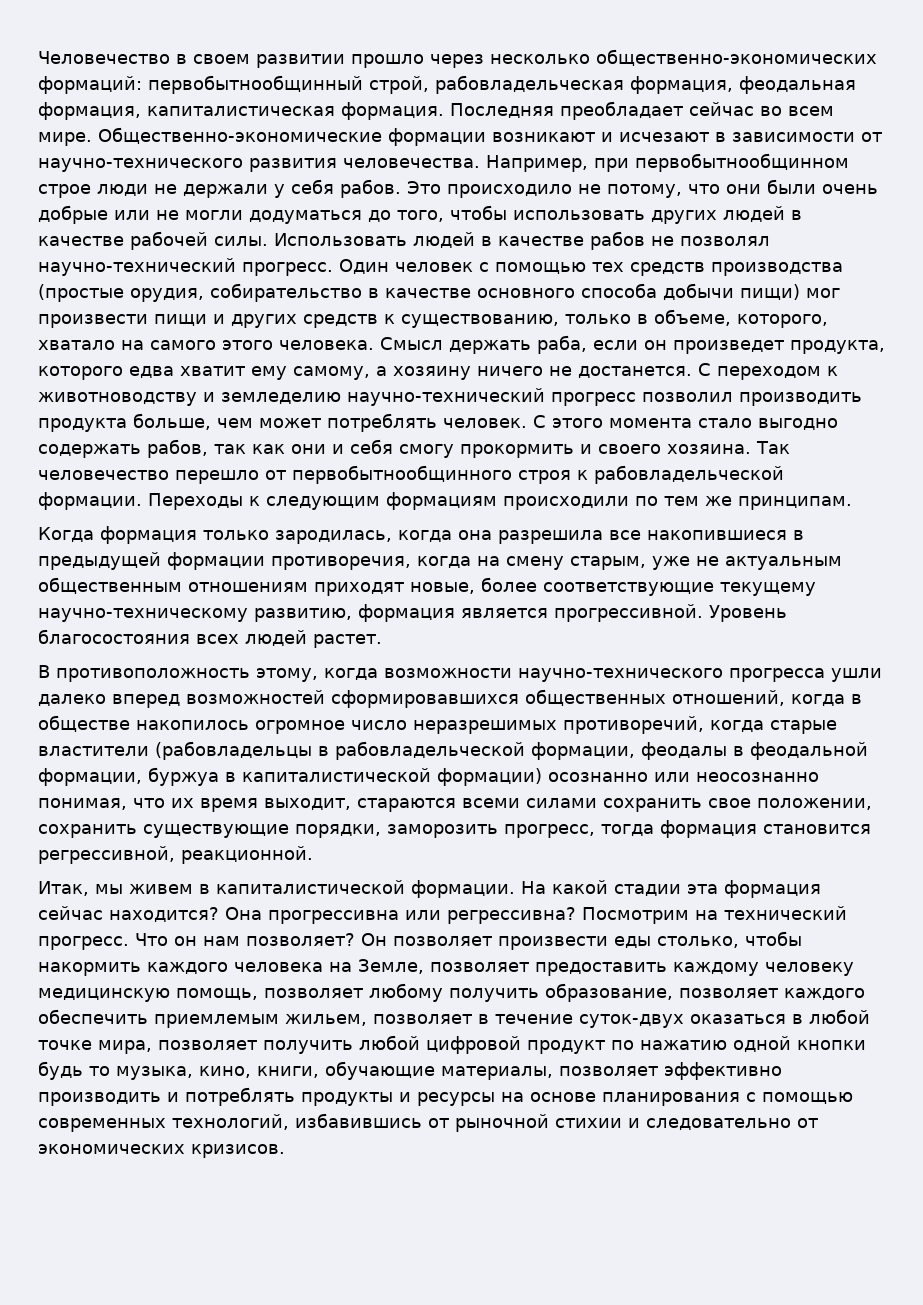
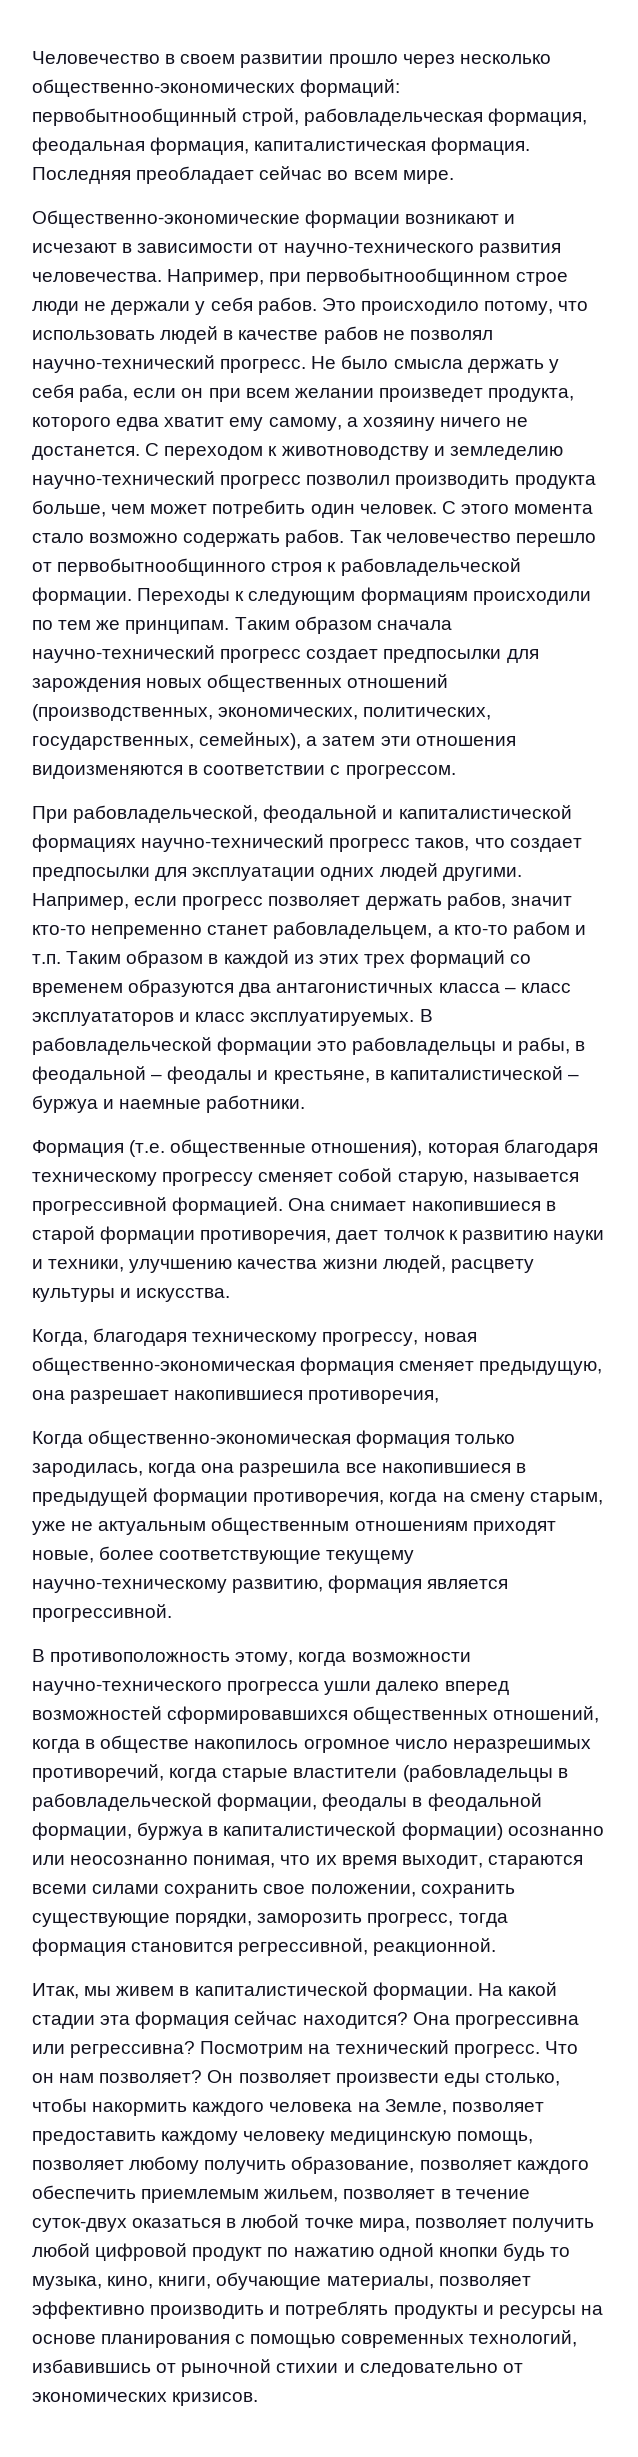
- Последняя преобладает сейчас во всем мире. Общественно-экономические формации возникают и исчезают в зависимости от научно-технического развития человечества.
+ Последняя преобладает сейчас во всем мире.
+ Общественно-экономические формации возникают и исчезают в зависимости от научно-технического развития человечества.
- Это происходило не потому, что они были очень добрые или не могли додуматься до того, чтобы использовать других людей в качестве рабочей силы. Использовать людей в качестве рабов не позволял научно-технический прогресс.
+ Это происходило потому, что использовать людей в качестве рабов не позволял научно-технический прогресс.
- Один человек с помощью тех средств производства (простые орудия, собирательство в качестве основного способа добычи пищи) мог произвести пищи и других средств к существованию, только в объеме, которого, хватало на самого этого человека. Смысл держать раба, если он произведет продукта, которого едва хватит ему самому, а хозяину ничего не достанется.
+ Не было смысла держать у себя раба, если он при всем желании произведет продукта, которого едва хватит ему самому, а хозяину ничего не достанется.
- С переходом к животноводству и земледелию научно-технический прогресс позволил производить продукта больше, чем может потреблять человек.
+ С переходом к животноводству и земледелию научно-технический прогресс позволил производить продукта больше, чем может потребить один человек.
- С этого момента стало выгодно содержать рабов, так как они и себя смогу прокормить и своего хозяина.
+ С этого момента стало возможно содержать рабов.
+ Таким образом сначала научно-технический прогресс создает предпосылки для зарождения новых общественных отношений (производственных, экономических, политических, государственных, семейных), а затем эти отношения видоизменяются в соответствии с прогрессом.
+ При рабовладельческой, феодальной и капиталистической формациях научно-технический прогресс таков, что создает предпосылки для эксплуатации одних людей другими. Например, если прогресс позволяет держать рабов, значит кто-то непременно станет рабовладельцем, а кто-то рабом и т.п. Таким образом в каждой из этих трех формаций со временем образуются два антагонистичных класса – класс эксплуататоров и класс эксплуатируемых. В рабовладельческой формации это рабовладельцы и рабы, в феодальной – феодалы и крестьяне, в капиталистической – буржуа и наемные работники.
+ Формация (т.е. общественные отношения), которая благодаря техническому прогрессу сменяет собой старую, называется прогрессивной формацией. Она снимает накопившиеся в старой формации противоречия, дает толчок к развитию науки и техники, улучшению качества жизни людей, расцвету культуры и искусства.
+ Когда, благодаря техническому прогрессу, новая общественно-экономическая формация сменяет предыдущую, она разрешает накопившиеся противоречия,
- Когда формация только зародилась, когда она разрешила все накопившиеся в предыдущей формации противоречия, когда на смену старым, уже не актуальным общественным отношениям приходят новые, более соответствующие текущему научно-техническому развитию, формация является прогрессивной. Уровень благосостояния всех людей растет.
+ Когда общественно-экономическая формация только зародилась, когда она разрешила все накопившиеся в предыдущей формации противоречия, когда на смену старым, уже не актуальным общественным отношениям приходят новые, более соответствующие текущему научно-техническому развитию, формация является прогрессивной.

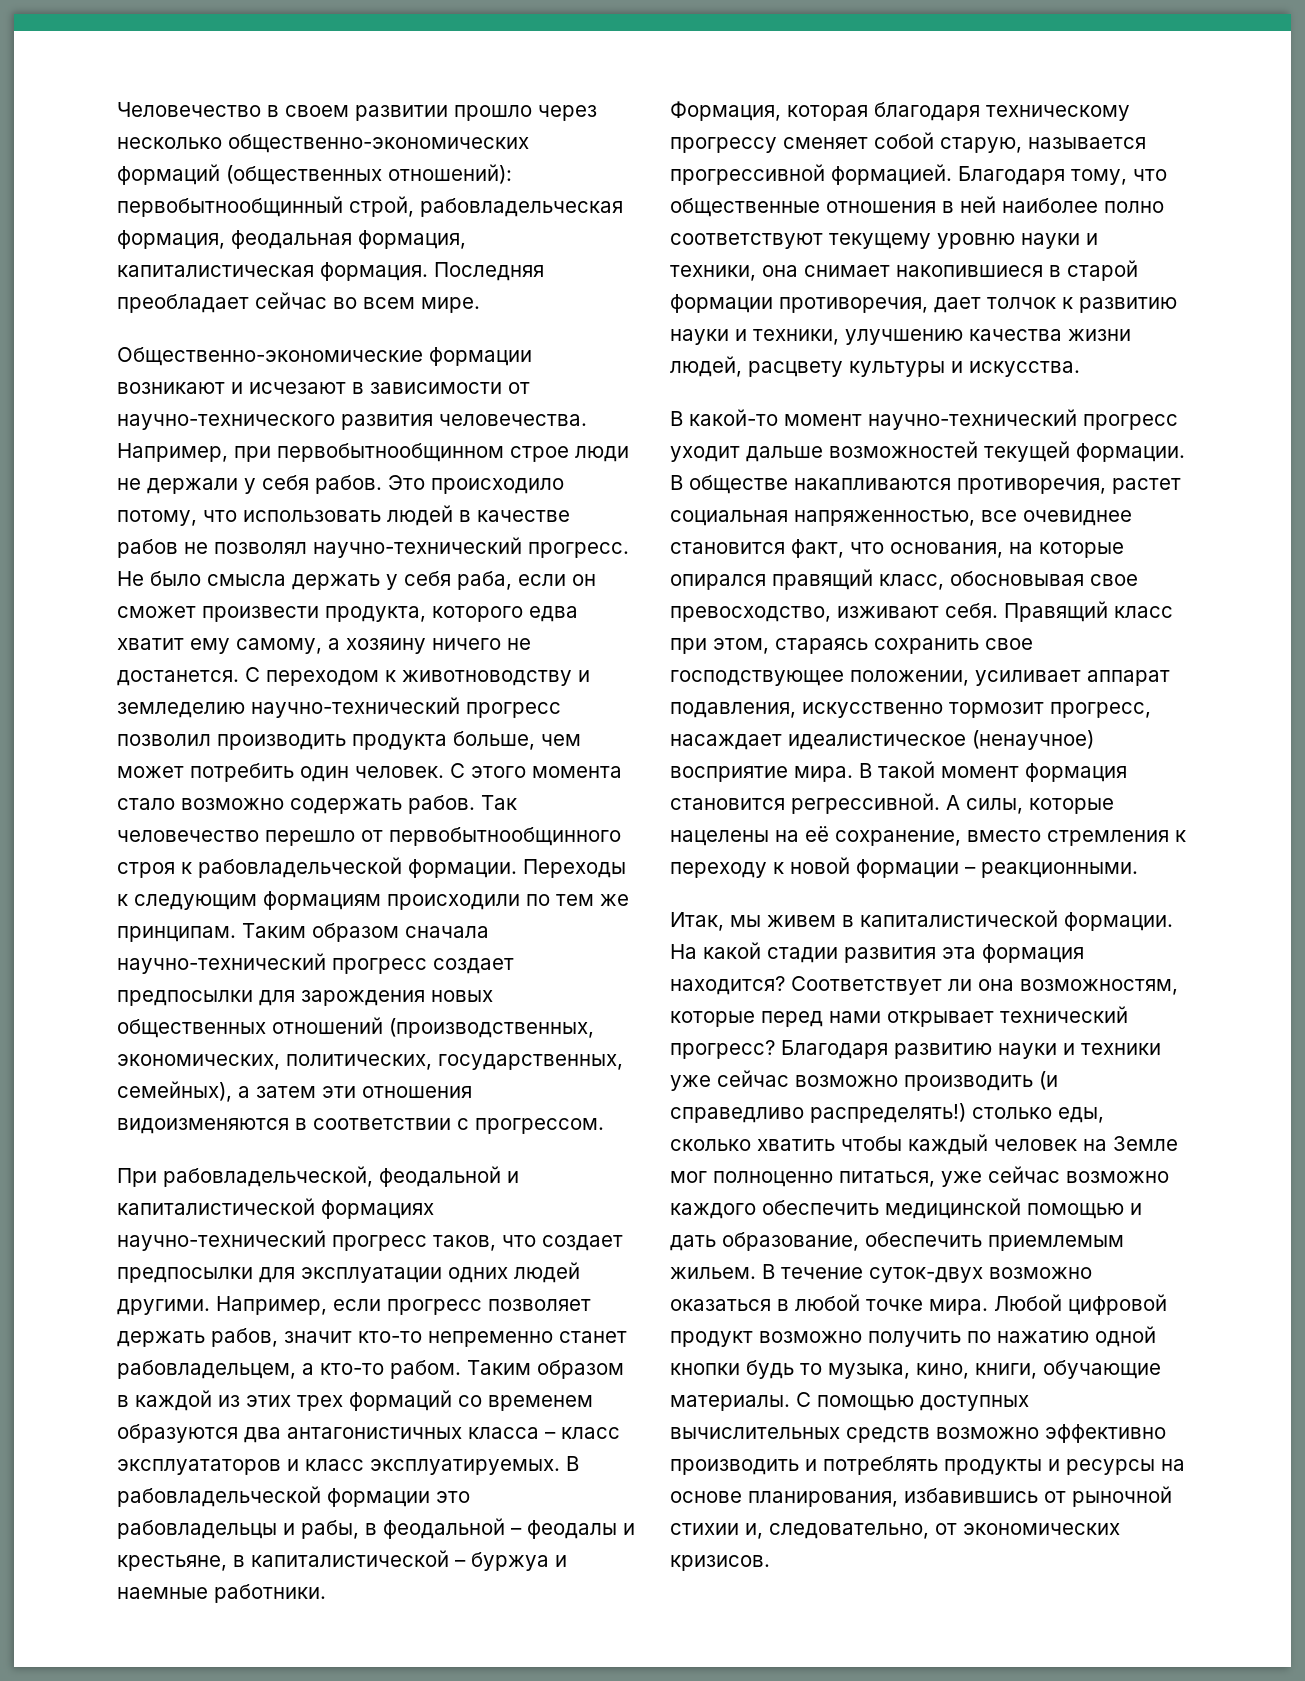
- Человечество в своем развитии прошло через несколько общественно-экономических формаций: первобытнообщинный строй, рабовладельческая формация, феодальная формация, капиталистическая формация.
+ Человечество в своем развитии прошло через несколько общественно-экономических формаций (общественных отношений): первобытнообщинный строй, рабовладельческая формация, феодальная формация, капиталистическая формация.
- Не было смысла держать у себя раба, если он при всем желании произведет продукта, которого едва хватит ему самому, а хозяину ничего не достанется.
+ Не было смысла держать у себя раба, если он сможет произвести продукта, которого едва хватит ему самому, а хозяину ничего не достанется.
- Например, если прогресс позволяет держать рабов, значит кто-то непременно станет рабовладельцем, а кто-то рабом и т.п. Таким образом в каждой из этих трех формаций со временем образуются два антагонистичных класса – класс эксплуататоров и класс эксплуатируемых.
+ Например, если прогресс позволяет держать рабов, значит кто-то непременно станет рабовладельцем, а кто-то рабом. Таким образом в каждой из этих трех формаций со временем образуются два антагонистичных класса – класс эксплуататоров и класс эксплуатируемых.
- Формация (т.е. общественные отношения), которая благодаря техническому прогрессу сменяет собой старую, называется прогрессивной формацией.
+ Формация, которая благодаря техническому прогрессу сменяет собой старую, называется прогрессивной формацией.
- Она снимает накопившиеся в старой формации противоречия, дает толчок к развитию науки и техники, улучшению качества жизни людей, расцвету культуры и искусства.
+ Благодаря тому, что общественные отношения в ней наиболее полно соответствуют текущему уровню науки и техники, она снимает накопившиеся в старой формации противоречия, дает толчок к развитию науки и техники, улучшению качества жизни людей, расцвету культуры и искусства.
- Когда, благодаря техническому прогрессу, новая общественно-экономическая формация сменяет предыдущую, она разрешает накопившиеся противоречия,
- Когда общественно-экономическая формация только зародилась, когда она разрешила все накопившиеся в предыдущей формации противоречия, когда на смену старым, уже не актуальным общественным отношениям приходят новые, более соответствующие текущему научно-техническому развитию, формация является прогрессивной.
- В противоположность этому, когда возможности научно-технического прогресса ушли далеко вперед возможностей сформировавшихся общественных отношений, когда в обществе накопилось огромное число неразрешимых противоречий, когда старые властители (рабовладельцы в рабовладельческой формации, феодалы в феодальной формации, буржуа в капиталистической формации) осознанно или неосознанно понимая, что их время выходит, стараются всеми силами сохранить свое положении, сохранить существующие порядки, заморозить прогресс, тогда формация становится регрессивной, реакционной.
+ В какой-то момент научно-технический прогресс уходит дальше возможностей текущей формации. В обществе накапливаются противоречия, растет социальная напряженностью, все очевиднее становится факт, что основания, на которые опирался правящий класс, обосновывая свое превосходство, изживают себя. Правящий класс при этом, стараясь сохранить свое господствующее положении, усиливает аппарат подавления, искусственно тормозит прогресс, насаждает идеалистическое (ненаучное) восприятие мира. В такой момент формация становится регрессивной. А силы, которые нацелены на её сохранение, вместо стремления к переходу к новой формации – реакционными.
- На какой стадии эта формация сейчас находится? Она прогрессивна или регрессивна? Посмотрим на технический прогресс. Что он нам позволяет? Он позволяет произвести еды столько, чтобы накормить каждого человека на Земле, позволяет предоставить каждому человеку медицинскую помощь, позволяет любому получить образование, позволяет каждого обеспечить приемлемым жильем, позволяет в течение суток-двух оказаться в любой точке мира, позволяет получить любой цифровой продукт по нажатию одной кнопки будь то музыка, кино, книги, обучающие материалы, позволяет эффективно производить и потреблять продукты и ресурсы на основе планирования с помощью современных технологий, избавившись от рыночной стихии и следовательно от экономических кризисов.
+ На какой стадии развития эта формация находится? Соответствует ли она возможностям, которые перед нами открывает технический прогресс? Благодаря развитию науки и техники уже сейчас возможно производить (и справедливо распределять!) столько еды, сколько хватить чтобы каждый человек на Земле мог полноценно питаться, уже сейчас возможно каждого обеспечить медицинской помощью и дать образование, обеспечить приемлемым жильем. В течение суток-двух возможно оказаться в любой точке мира. Любой цифровой продукт возможно получить по нажатию одной кнопки будь то музыка, кино, книги, обучающие материалы. С помощью доступных вычислительных средств возможно эффективно производить и потреблять продукты и ресурсы на основе планирования, избавившись от рыночной стихии и, следовательно, от экономических кризисов.

